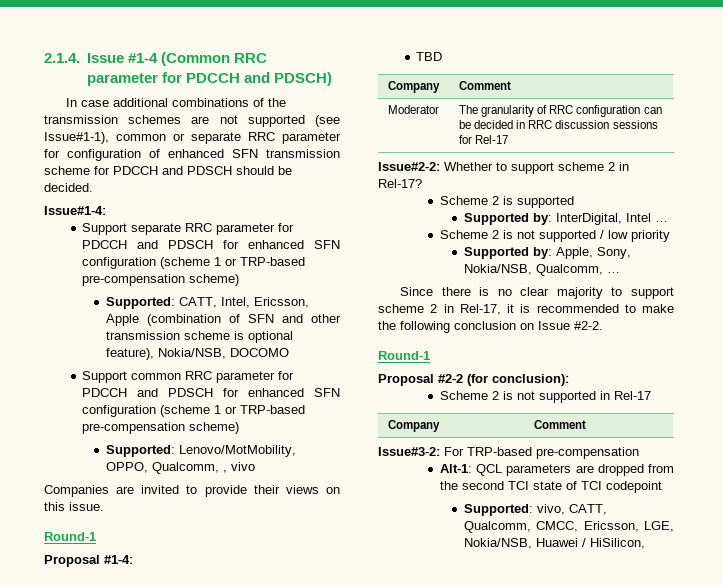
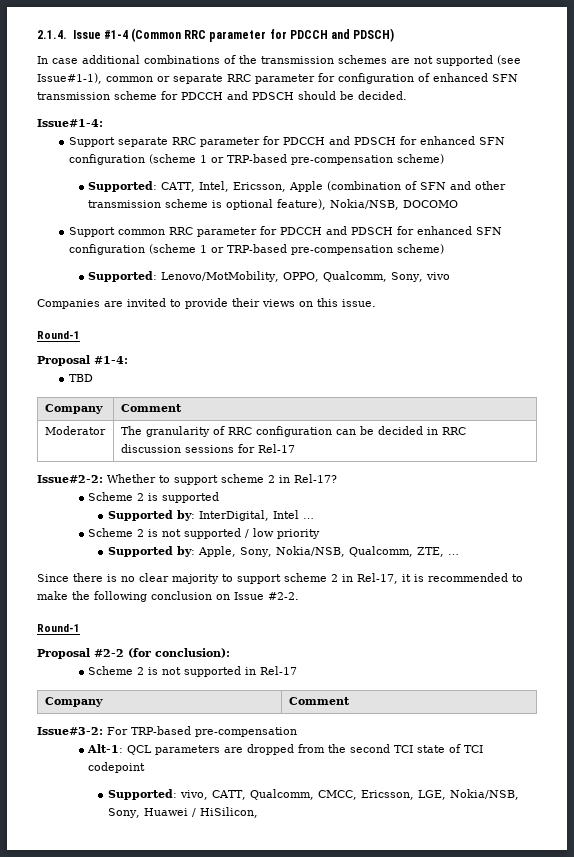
- Supported: Lenovo/MotMobility, OPPO, Qualcomm, , vivo
+ Supported: Lenovo/MotMobility, OPPO, Qualcomm, Sony, vivo
- Supported by: Apple, Sony, Nokia/NSB, Qualcomm, …
+ Supported by: Apple, Sony, Nokia/NSB, Qualcomm, ZTE, …
- Supported: vivo, CATT, Qualcomm, CMCC, Ericsson, LGE, Nokia/NSB, Huawei / HiSilicon,
+ Supported: vivo, CATT, Qualcomm, CMCC, Ericsson, LGE, Nokia/NSB, Sony, Huawei / HiSilicon,

